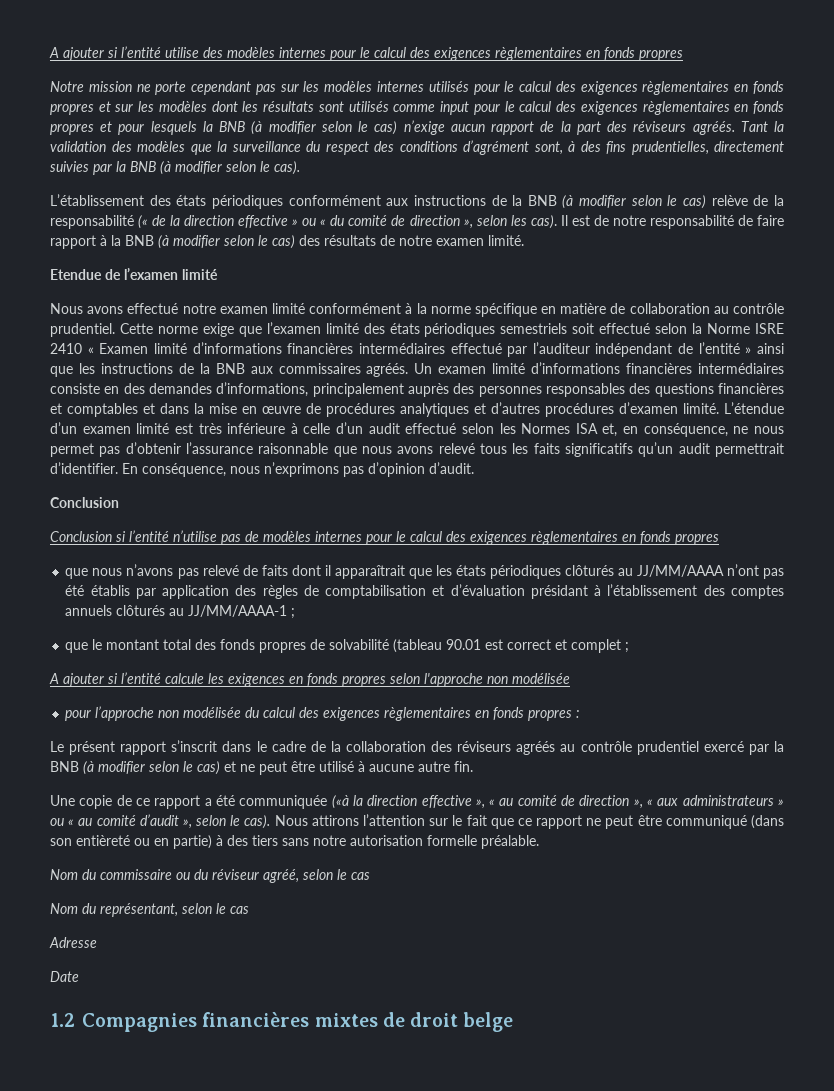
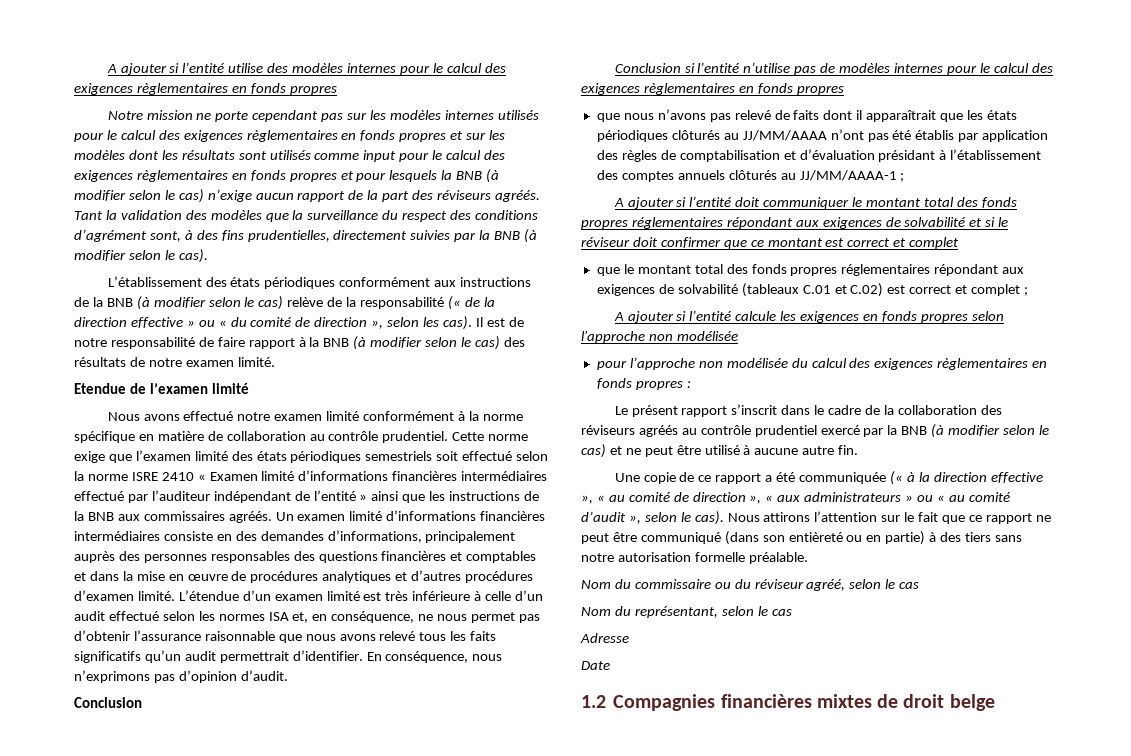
- Cette norme exige que l’examen limité des états périodiques semestriels soit effectué selon la Norme ISRE 2410 « Examen limité d’informations financières intermédiaires effectué par l’auditeur indépendant de l’entité » ainsi que les instructions de la BNB aux commissaires agréés.
+ Cette norme exige que l’examen limité des états périodiques semestriels soit effectué selon la norme ISRE 2410 « Examen limité d’informations financières intermédiaires effectué par l’auditeur indépendant de l’entité » ainsi que les instructions de la BNB aux commissaires agréés.
- L’étendue d’un examen limité est très inférieure à celle d’un audit effectué selon les Normes ISA et, en conséquence, ne nous permet pas d’obtenir l’assurance raisonnable que nous avons relevé tous les faits significatifs qu’un audit permettrait d’identifier.
+ L’étendue d’un examen limité est très inférieure à celle d’un audit effectué selon les normes ISA et, en conséquence, ne nous permet pas d’obtenir l’assurance raisonnable que nous avons relevé tous les faits significatifs qu’un audit permettrait d’identifier.
+ A ajouter si l’entité doit communiquer le montant total des fonds propres réglementaires répondant aux exigences de solvabilité et si le réviseur doit confirmer que ce montant est correct et complet
- que le montant total des fonds propres de solvabilité (tableau 90.01 est correct et complet ;
+ que le montant total des fonds propres réglementaires répondant aux exigences de solvabilité (tableaux C.01 et C.02) est correct et complet ;
- Une copie de ce rapport a été communiquée («à la direction effective », « au comité de direction », « aux administrateurs » ou « au comité d’audit », selon le cas).
+ Une copie de ce rapport a été communiquée (« à la direction effective », « au comité de direction », « aux administrateurs » ou « au comité d’audit », selon le cas).

